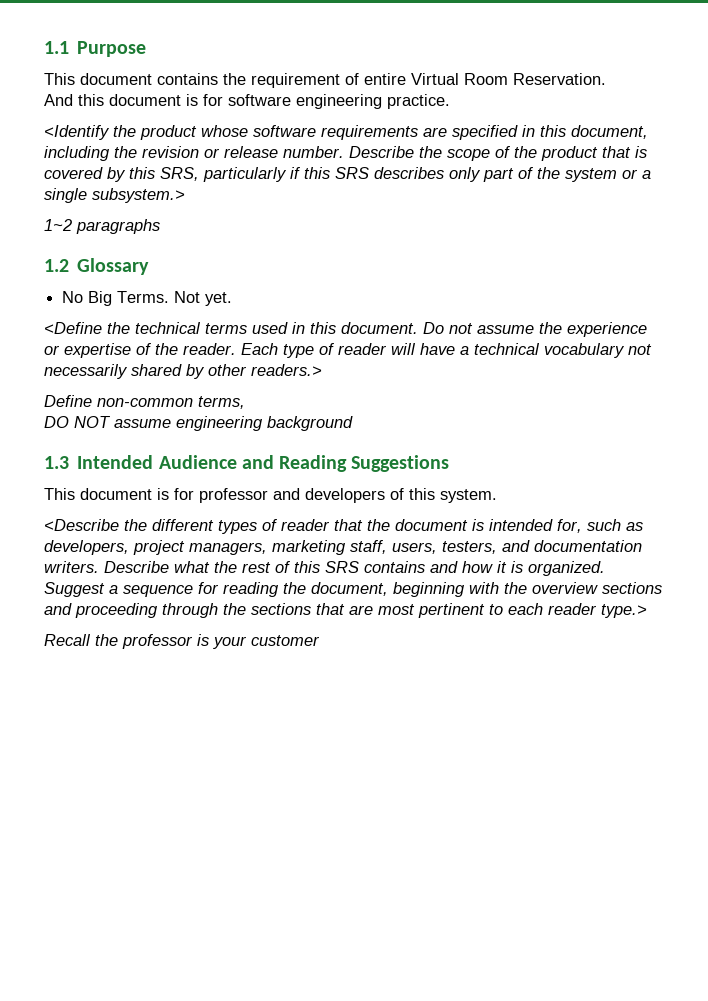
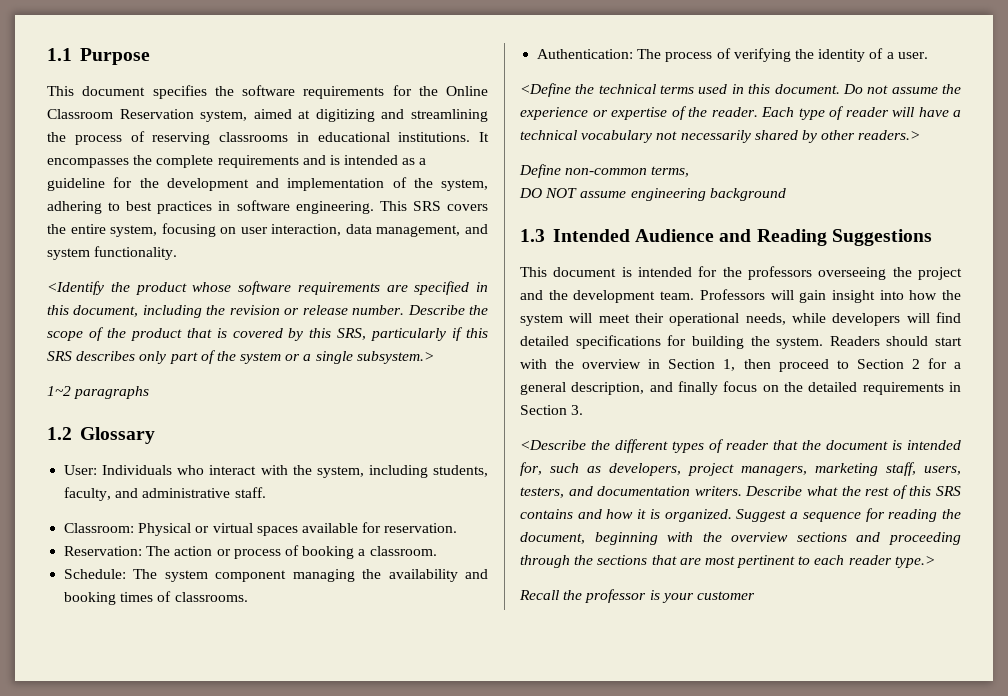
- This document contains the requirement of entire Virtual Room Reservation.
- And this document is for software engineering practice.
+ This document specifies the software requirements for the Online Classroom Reservation system, aimed at digitizing and streamlining the process of reserving classrooms in educational institutions. It encompasses the complete requirements and is intended as a guideline for the development and implementation of the system, adhering to best practices in software engineering. This SRS covers the entire system, focusing on user interaction, data management, and system functionality.
- No Big Terms. Not yet.
+ User: Individuals who interact with the system, including students, faculty, and administrative staff.
+ Classroom: Physical or virtual spaces available for reservation.
+ Reservation: The action or process of booking a classroom.
+ Schedule: The system component managing the availability and booking times of classrooms.
+ Authentication: The process of verifying the identity of a user.
- This document is for professor and developers of this system.
+ This document is intended for the professors overseeing the project and the development team. Professors will gain insight into how the system will meet their operational needs, while developers will find detailed specifications for building the system. Readers should start with the overview in Section 1, then proceed to Section 2 for a general description, and finally focus on the detailed requirements in Section 3.

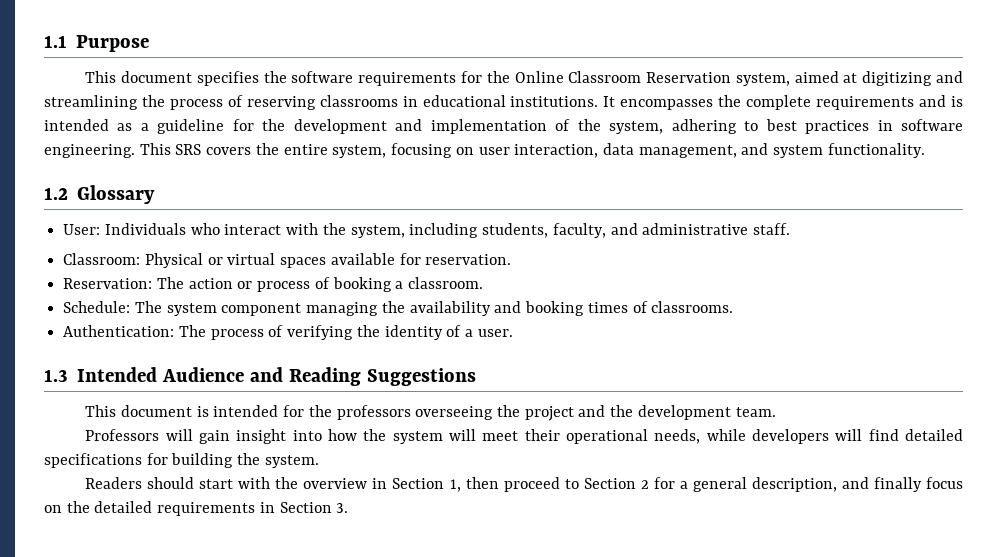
- <Identify the product whose software requirements are specified in this document, including the revision or release number. Describe the scope of the product that is covered by this SRS, particularly if this SRS describes only part of the system or a single subsystem.>
- 1~2 paragraphs
- <Define the technical terms used in this document. Do not assume the experience or expertise of the reader. Each type of reader will have a technical vocabulary not necessarily shared by other readers.>
- Define non-common terms,
- DO NOT assume engineering background
- This document is intended for the professors overseeing the project and the development team. Professors will gain insight into how the system will meet their operational needs, while developers will find detailed specifications for building the system. Readers should start with the overview in Section 1, then proceed to Section 2 for a general description, and finally focus on the detailed requirements in Section 3.
+ This document is intended for the professors overseeing the project and the development team.
+ Professors will gain insight into how the system will meet their operational needs, while developers will find detailed specifications for building the system.
+ Readers should start with the overview in Section 1, then proceed to Section 2 for a general description, and finally focus on the detailed requirements in Section 3.
- <Describe the different types of reader that the document is intended for, such as developers, project managers, marketing staff, users, testers, and documentation writers. Describe what the rest of this SRS contains and how it is organized. Suggest a sequence for reading the document, beginning with the overview sections and proceeding through the sections that are most pertinent to each reader type.>
- Recall the professor is your customer

